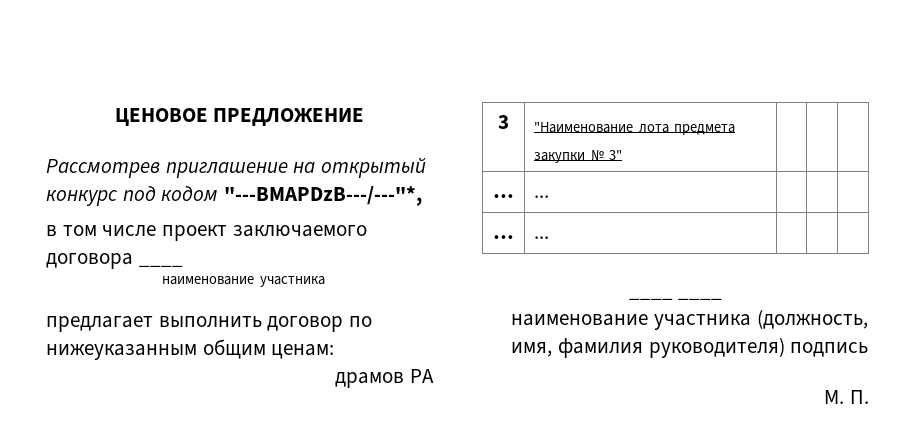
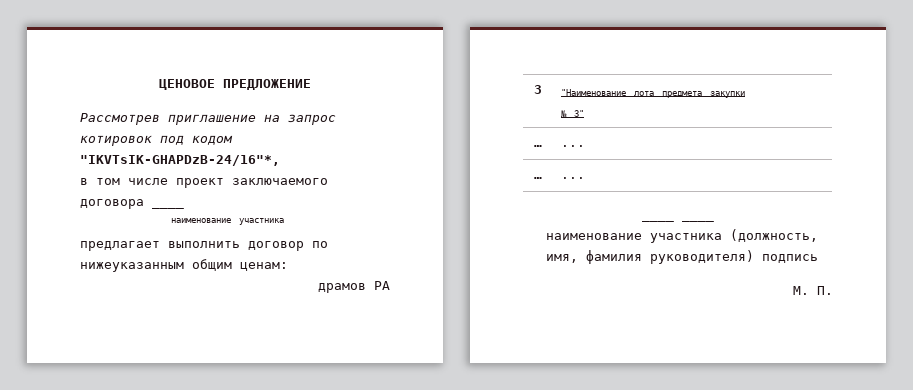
- Рассмотрев приглашение на открытый конкурс под кодом "---BMAPDzB---/---"*,
+ Рассмотрев приглашение на запрос котировок под кодом "IKVTsIK-GHAPDzB-24/16"*,

